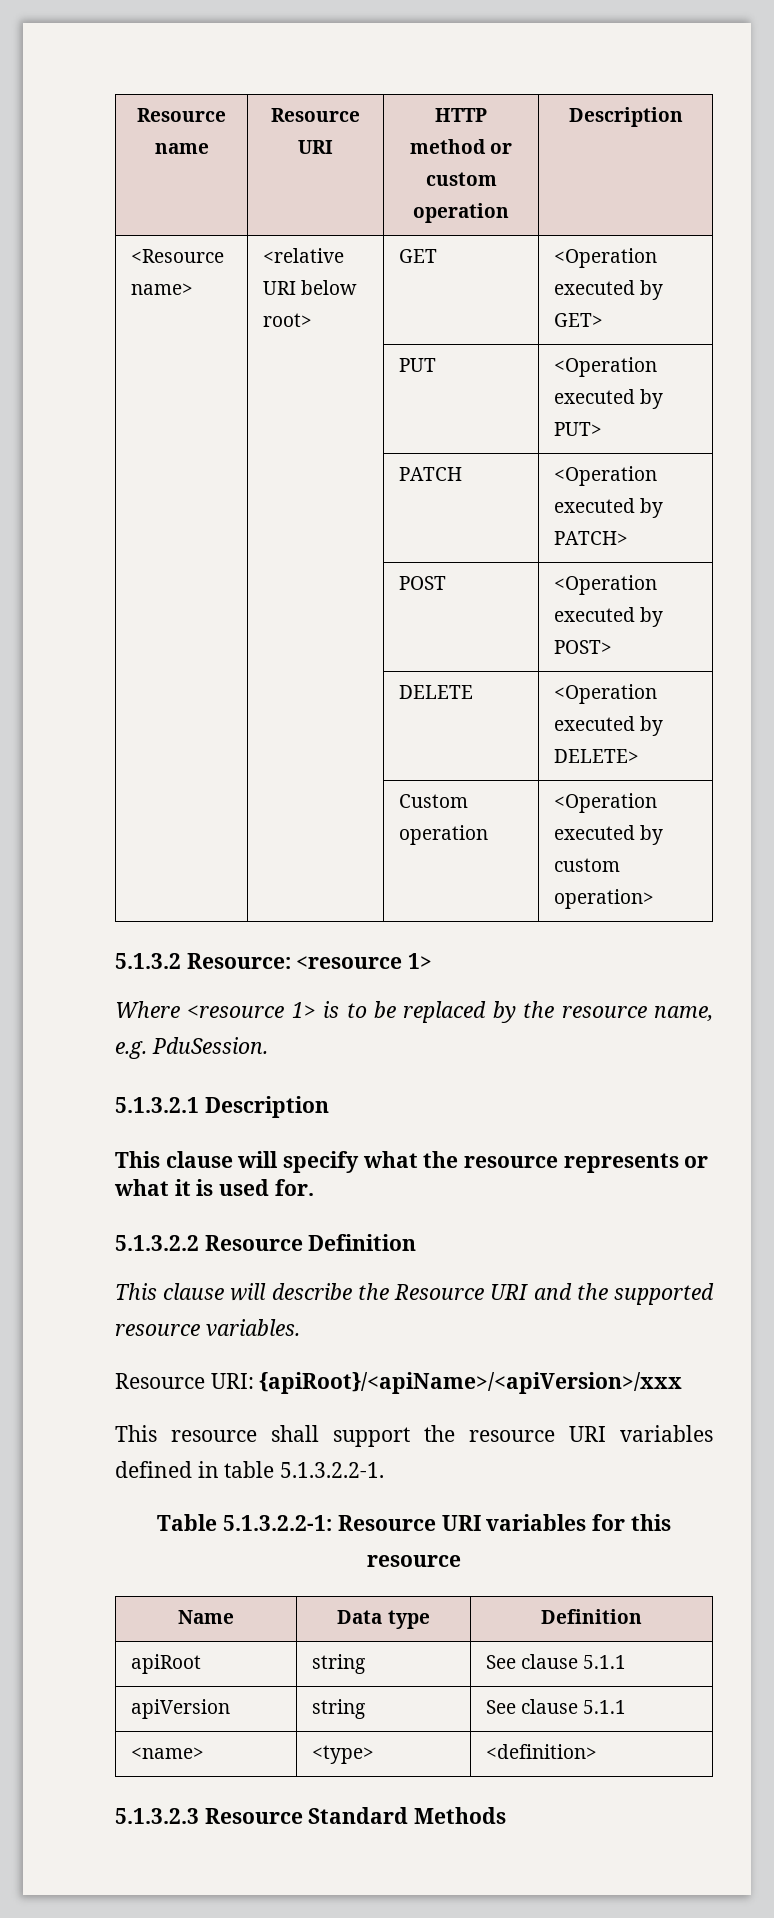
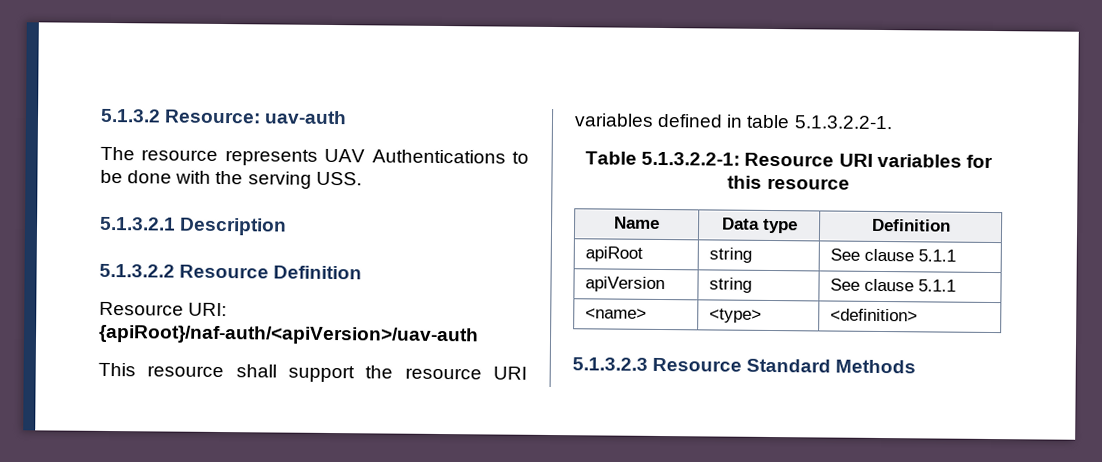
- Resource name | Resource URI | HTTP method or custom operation | Description
- <Resource name> | <relative URI below root> | GET | <Operation executed by GET>
- | | PUT | <Operation executed by PUT>
- | | PATCH | <Operation executed by PATCH>
- | | POST | <Operation executed by POST>
- | | DELETE | <Operation executed by DELETE>
- | | Custom operation | <Operation executed by custom operation>
- 5.1.3.2 Resource: <resource 1>
- Where <resource 1> is to be replaced by the resource name, e.g. PduSession.
+ 5.1.3.2 Resource: uav-auth
+ The resource represents UAV Authentications to be done with the serving USS.
  5.1.3.2.1 Description
- This clause will specify what the resource represents or what it is used for.
  5.1.3.2.2 Resource Definition
- This clause will describe the Resource URI and the supported resource variables.
- Resource URI: {apiRoot}/<apiName>/<apiVersion>/xxx
+ Resource URI: {apiRoot}/naf-auth/<apiVersion>/uav-auth

